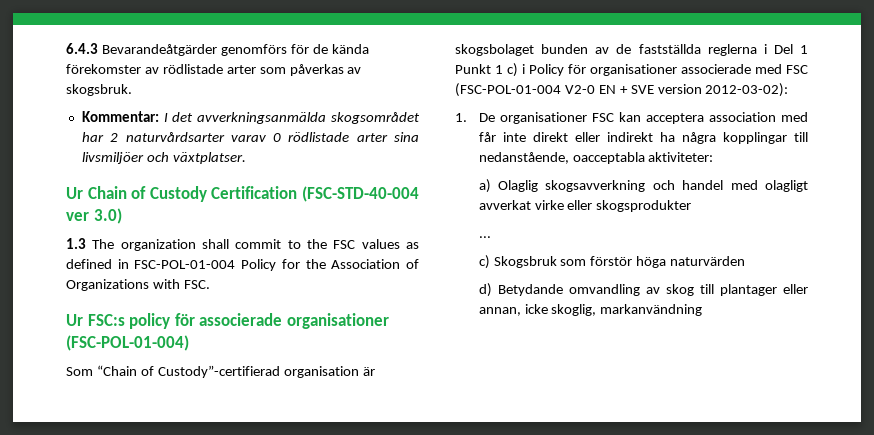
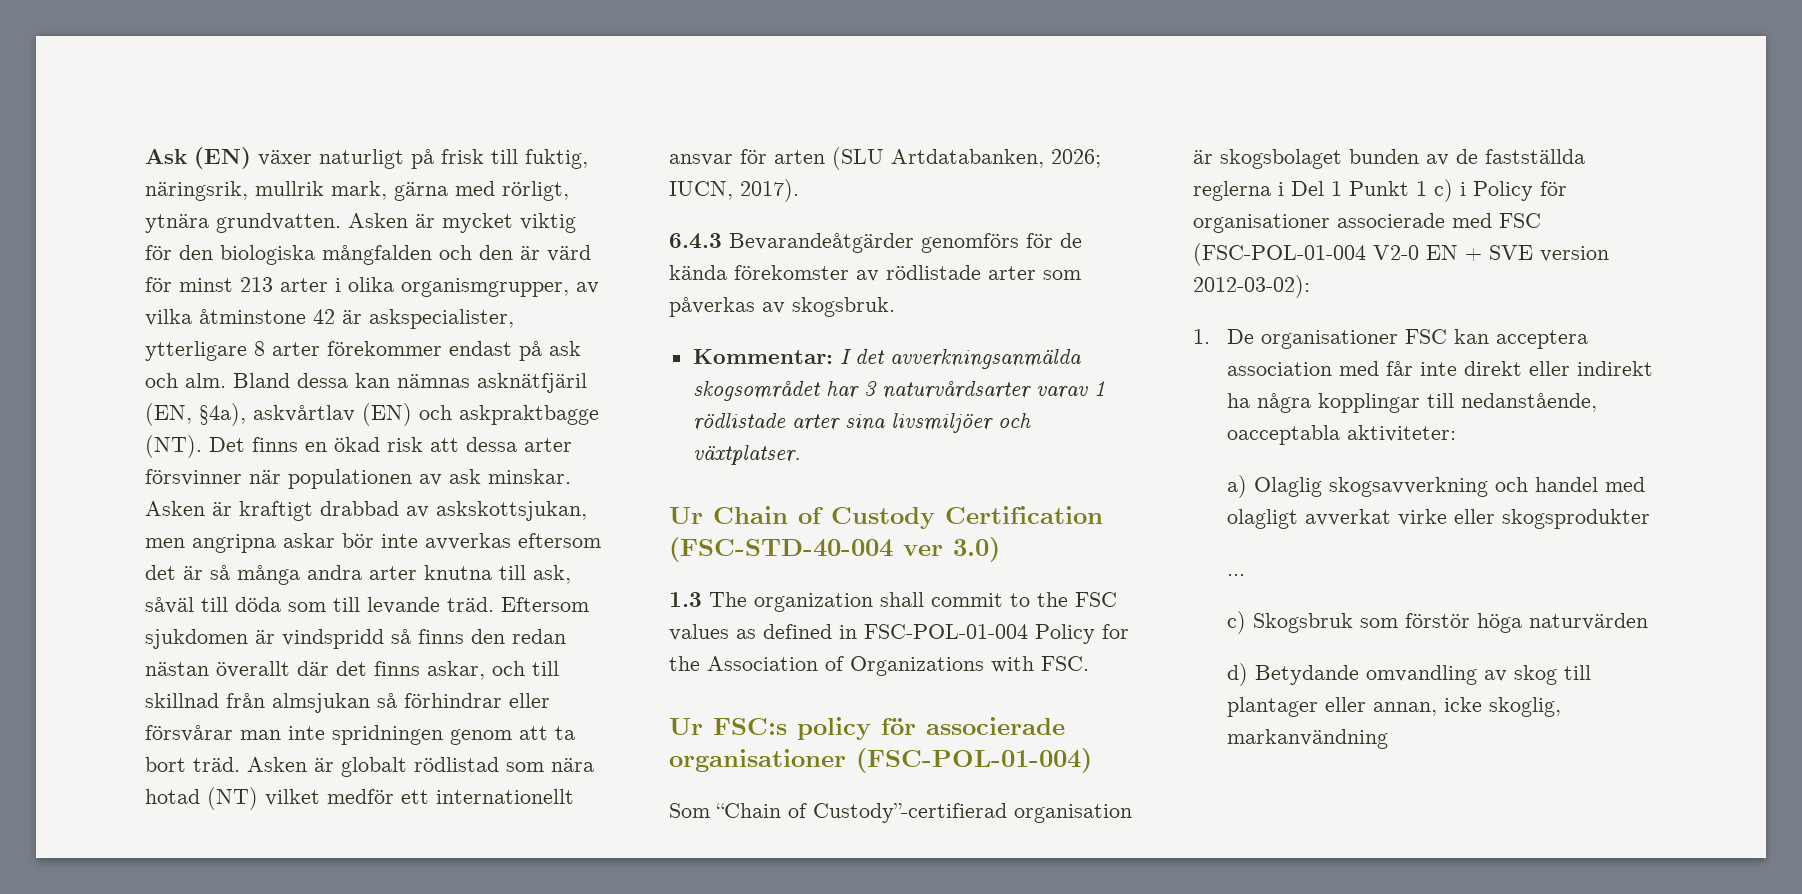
+ Ask (EN) växer naturligt på frisk till fuktig, näringsrik, mullrik mark, gärna med rörligt, ytnära grundvatten. Asken är mycket viktig för den biologiska mångfalden och den är värd för minst 213 arter i olika organismgrupper, av vilka åtminstone 42 är askspecialister, ytterligare 8 arter förekommer endast på ask och alm. Bland dessa kan nämnas asknätfjäril (EN, §4a), askvårtlav (EN) och askpraktbagge (NT). Det finns en ökad risk att dessa arter försvinner när populationen av ask minskar. Asken är kraftigt drabbad av askskottsjukan, men angripna askar bör inte avverkas eftersom det är så många andra arter knutna till ask, såväl till döda som till levande träd. Eftersom sjukdomen är vindspridd så finns den redan nästan överallt där det finns askar, och till skillnad från almsjukan så förhindrar eller försvårar man inte spridningen genom att ta bort träd. Asken är globalt rödlistad som nära hotad (NT) vilket medför ett internationellt ansvar för arten (SLU Artdatabanken, 2026; IUCN, 2017).
- Kommentar: I det avverkningsanmälda skogsområdet har 2 naturvårdsarter varav 0 rödlistade arter sina livsmiljöer och växtplatser.
+ Kommentar: I det avverkningsanmälda skogsområdet har 3 naturvårdsarter varav 1 rödlistade arter sina livsmiljöer och växtplatser.

